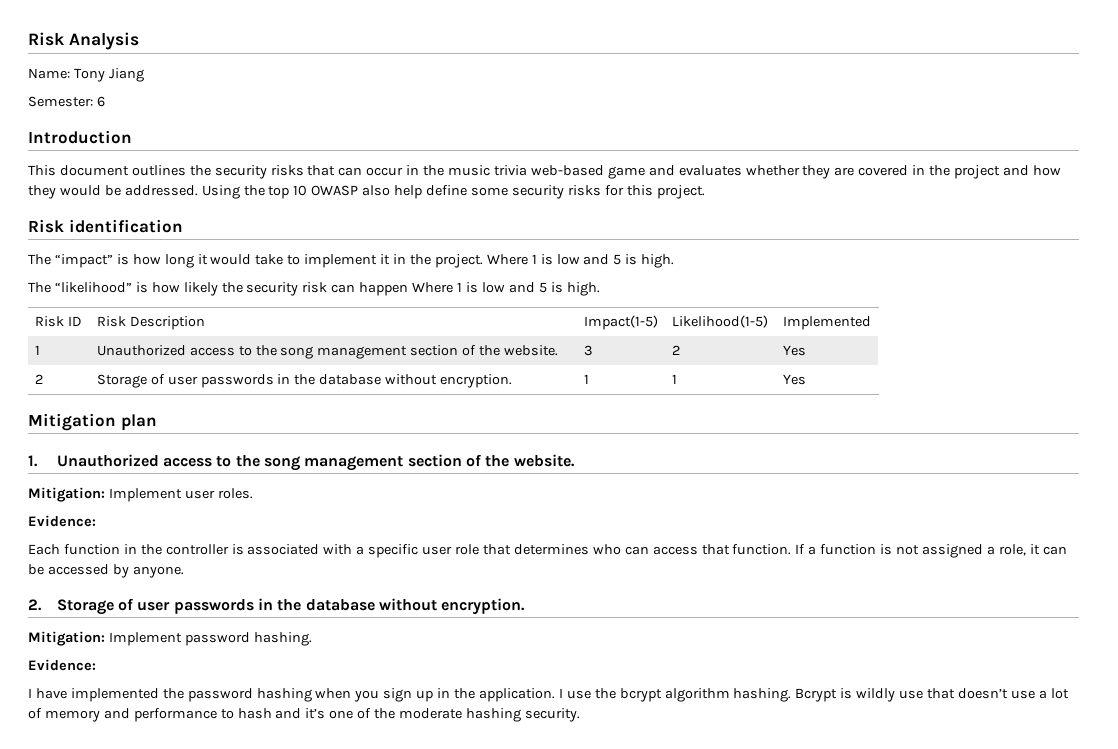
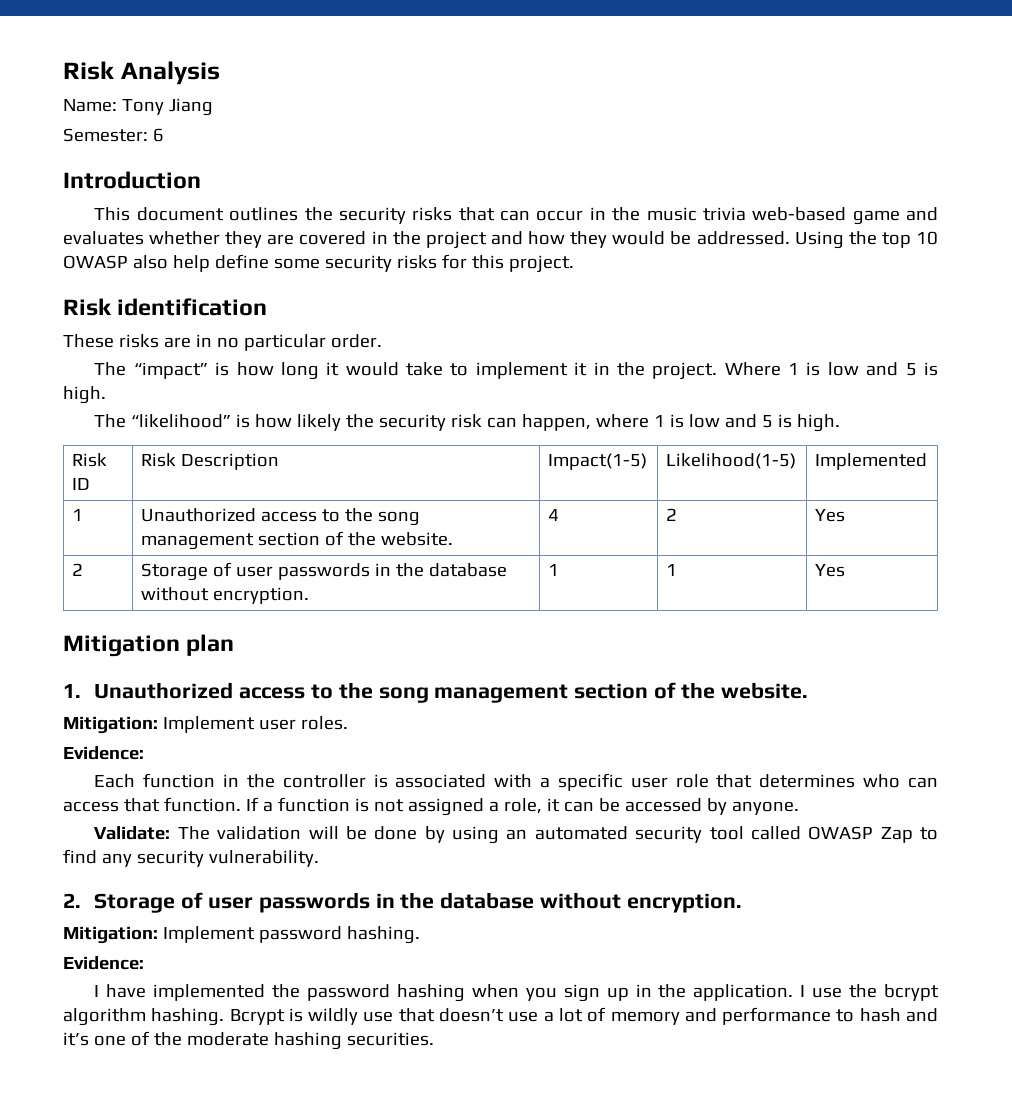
+ These risks are in no particular order.
- The “likelihood” is how likely the security risk can happen Where 1 is low and 5 is high.
+ The “likelihood” is how likely the security risk can happen, where 1 is low and 5 is high.
- 1 | Unauthorized access to the song management section of the website. | 3 | 2 | Yes
+ 1 | Unauthorized access to the song management section of the website. | 4 | 2 | Yes
+ Validate: The validation will be done by using an automated security tool called OWASP Zap to find any security vulnerability.
- Bcrypt is wildly use that doesn’t use a lot of memory and performance to hash and it’s one of the moderate hashing security.
+ Bcrypt is wildly use that doesn’t use a lot of memory and performance to hash and it’s one of the moderate hashing securities.

